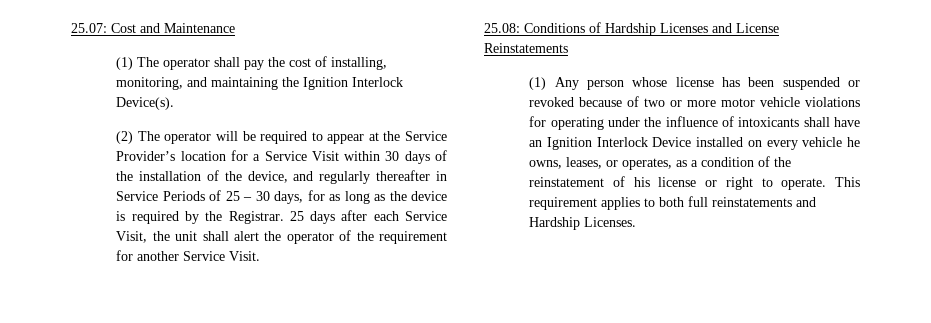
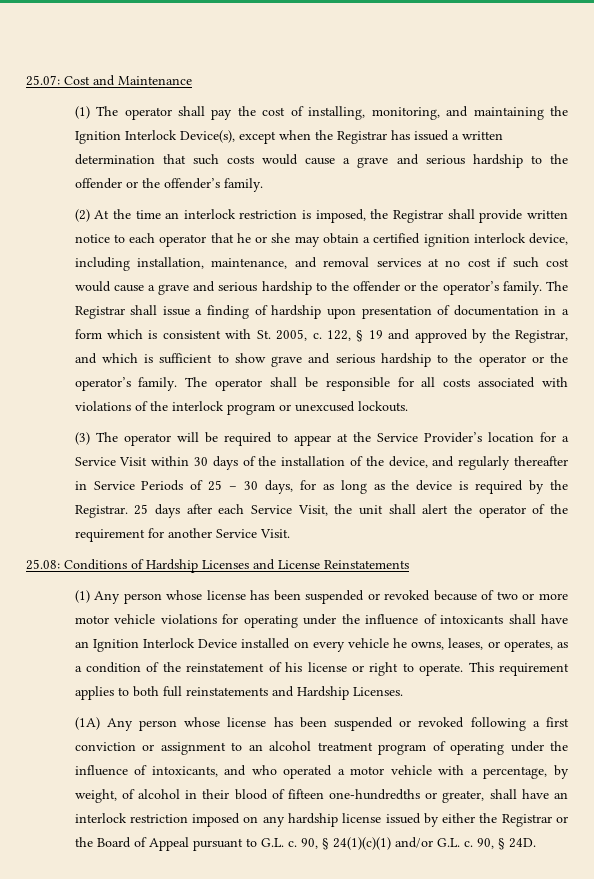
- (1) The operator shall pay the cost of installing, monitoring, and maintaining the Ignition Interlock Device(s).
- (2) The operator will be required to appear at the Service Provider’s location for a Service Visit within 30 days of the installation of the device, and regularly thereafter in Service Periods of 25 – 30 days, for as long as the device is required by the Registrar.
+ (1) The operator shall pay the cost of installing, monitoring, and maintaining the Ignition Interlock Device(s), except when the Registrar has issued a written determination that such costs would cause a grave and serious hardship to the offender or the offender’s family.
+ (2) At the time an interlock restriction is imposed, the Registrar shall provide written notice to each operator that he or she may obtain a certified ignition interlock device, including installation, maintenance, and removal services at no cost if such cost would cause a grave and serious hardship to the offender or the operator’s family. The Registrar shall issue a finding of hardship upon presentation of documentation in a form which is consistent with St. 2005, c. 122, § 19 and approved by the Registrar, and which is sufficient to show grave and serious hardship to the operator or the operator’s family. The operator shall be responsible for all costs associated with violations of the interlock program or unexcused lockouts.
+ (3) The operator will be required to appear at the Service Provider’s location for a Service Visit within 30 days of the installation of the device, and regularly thereafter in Service Periods of 25 – 30 days, for as long as the device is required by the Registrar.
+ (1A) Any person whose license has been suspended or revoked following a first conviction or assignment to an alcohol treatment program of operating under the influence of intoxicants, and who operated a motor vehicle with a percentage, by weight, of alcohol in their blood of fifteen one-hundredths or greater, shall have an interlock restriction imposed on any hardship license issued by either the Registrar or the Board of Appeal pursuant to G.L. c. 90, § 24(1)(c)(1) and/or G.L. c. 90, § 24D.

